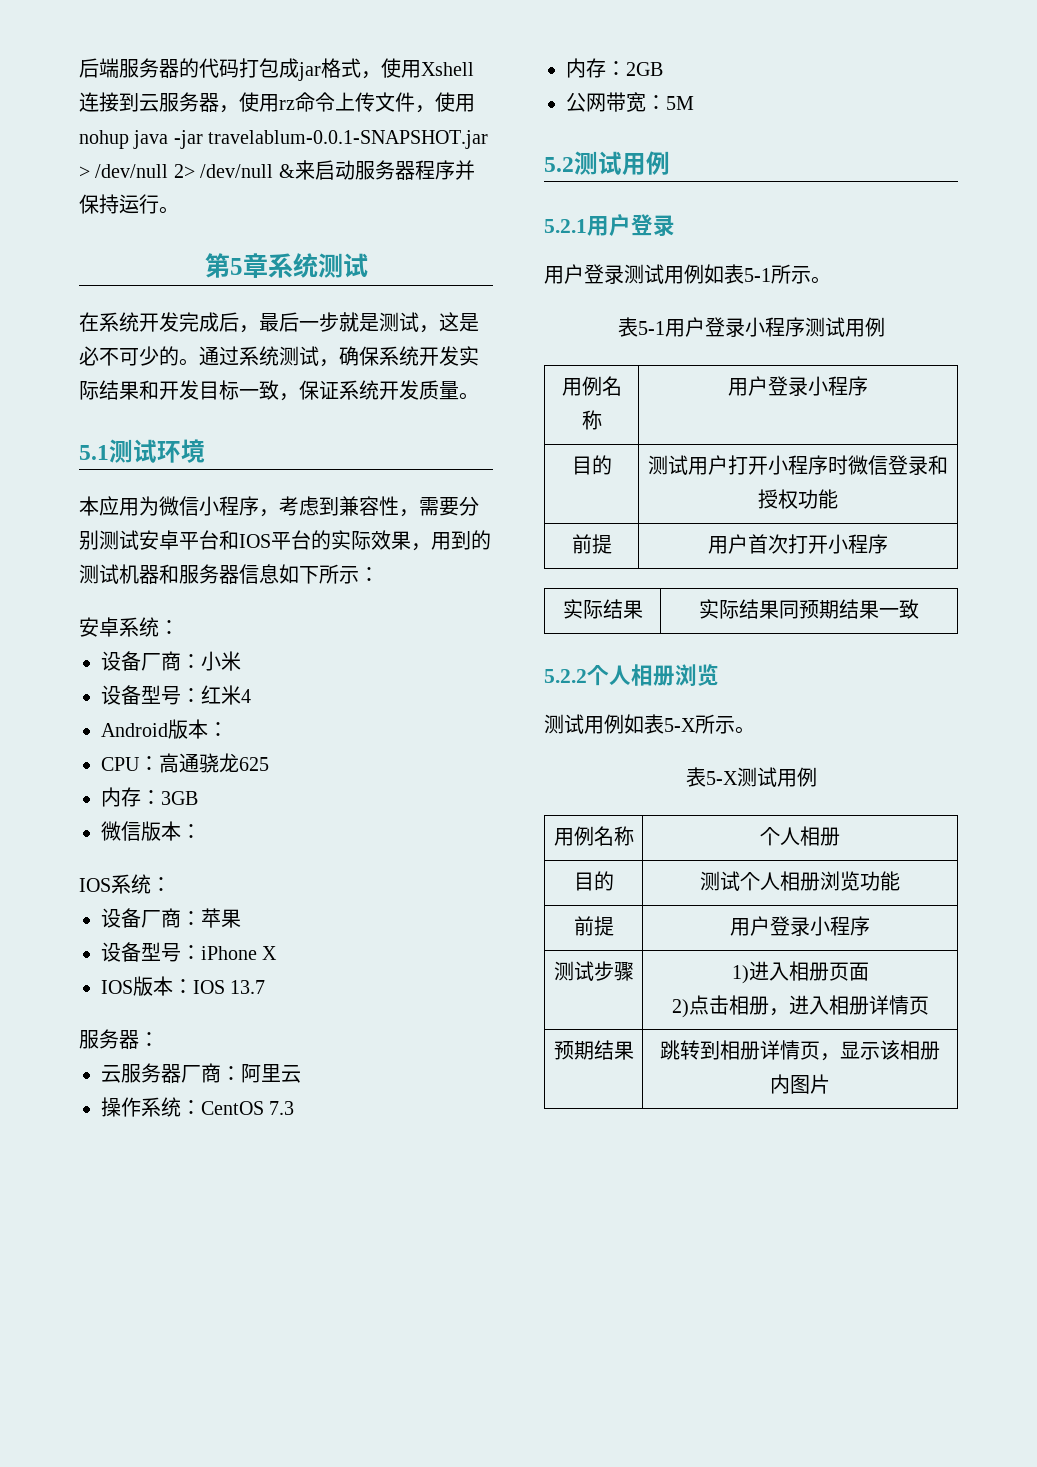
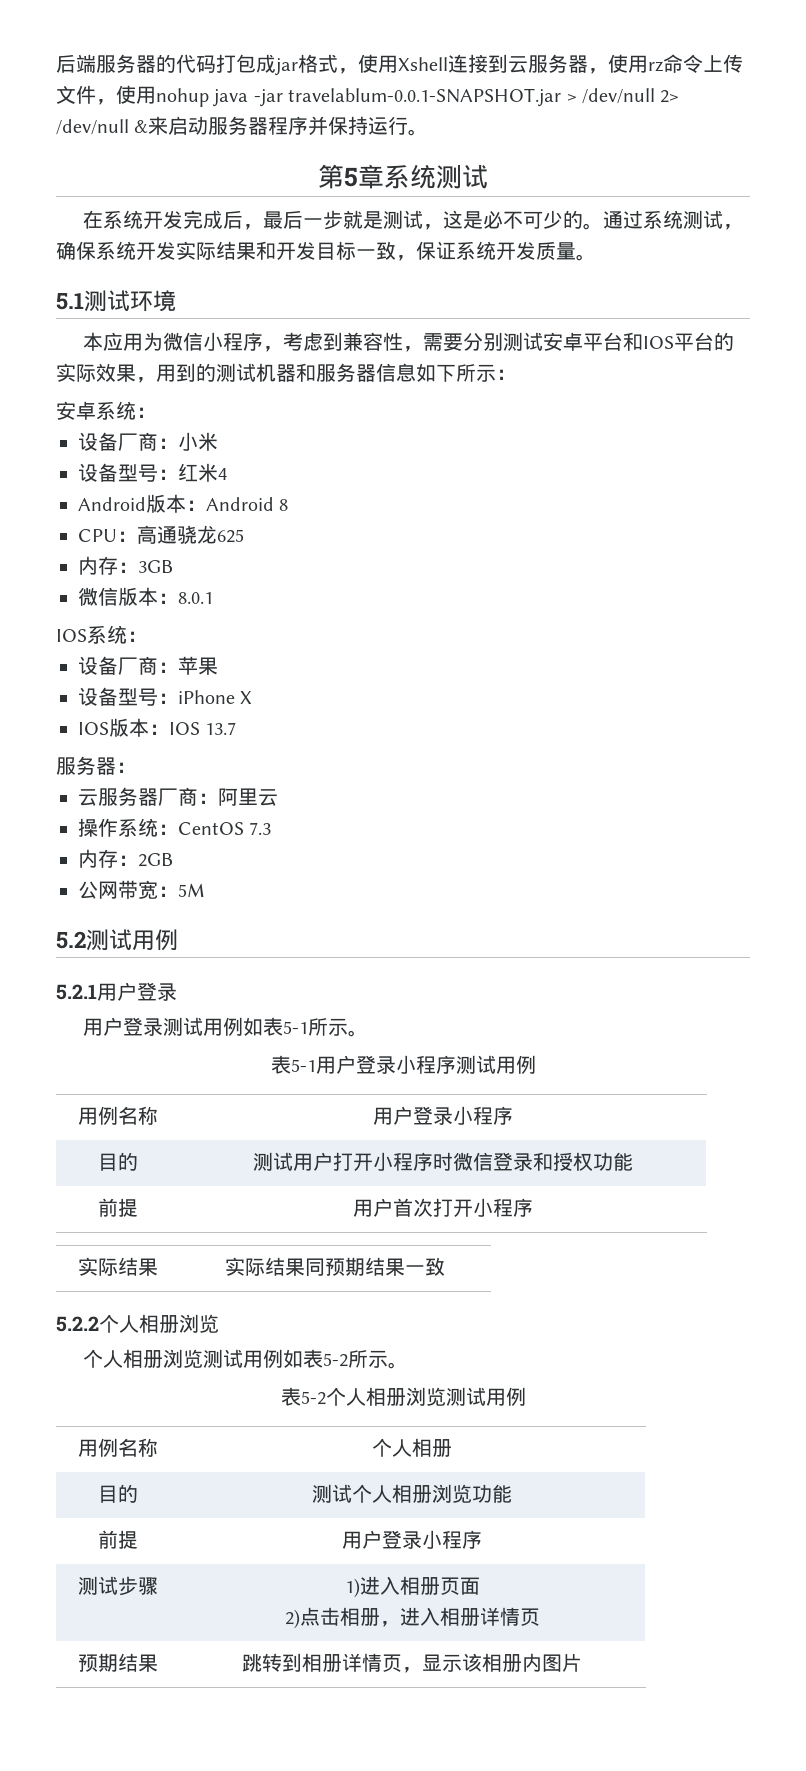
- Android版本：
+ Android版本：Android 8
- 微信版本：
+ 微信版本：8.0.1
- 测试用例如表5-X所示。
- 表5-X测试用例
+ 个人相册浏览测试用例如表5-2所示。
+ 表5-2个人相册浏览测试用例

